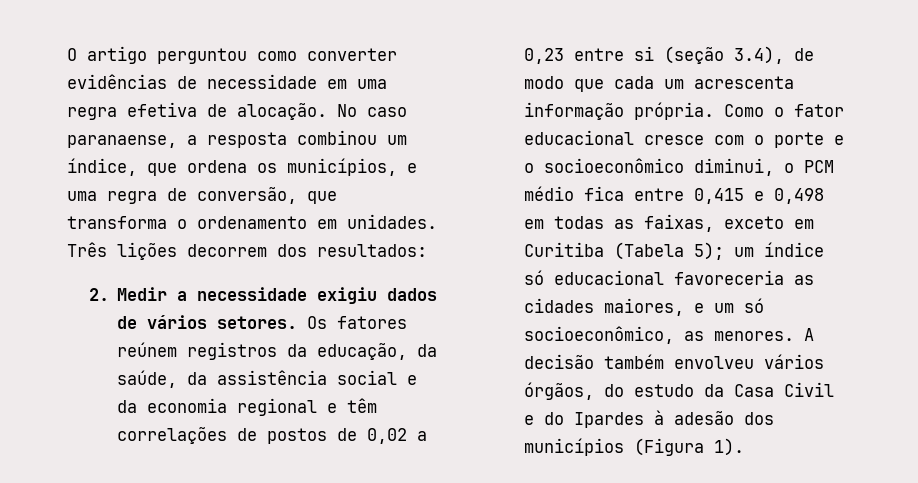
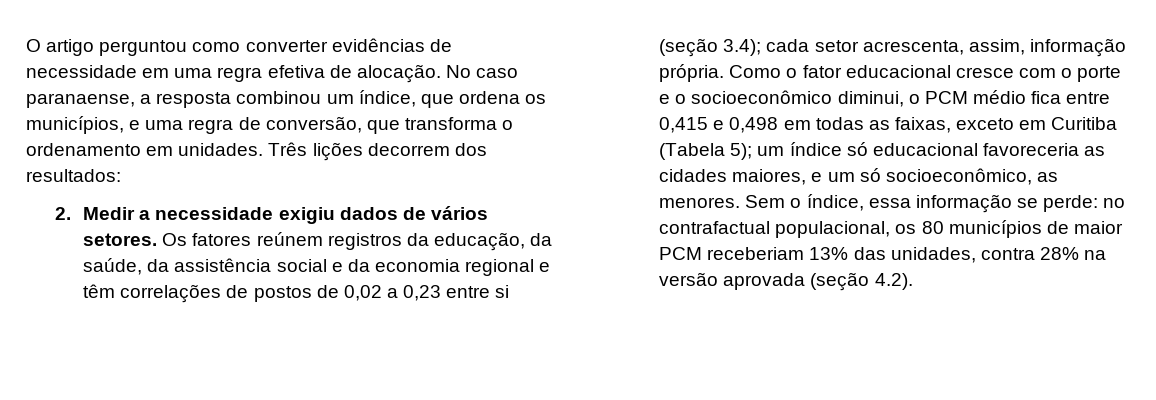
- Os fatores reúnem registros da educação, da saúde, da assistência social e da economia regional e têm correlações de postos de 0,02 a 0,23 entre si (seção 3.4), de modo que cada um acrescenta informação própria.
+ Os fatores reúnem registros da educação, da saúde, da assistência social e da economia regional e têm correlações de postos de 0,02 a 0,23 entre si (seção 3.4); cada setor acrescenta, assim, informação própria.
- A decisão também envolveu vários órgãos, do estudo da Casa Civil e do Ipardes à adesão dos municípios (Figura 1).
+ Sem o índice, essa informação se perde: no contrafactual populacional, os 80 municípios de maior PCM receberiam 13% das unidades, contra 28% na versão aprovada (seção 4.2).

